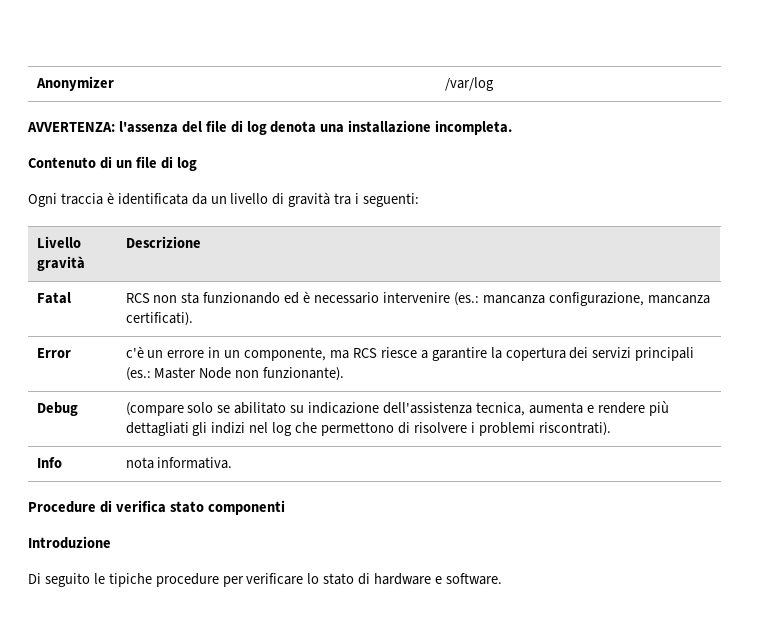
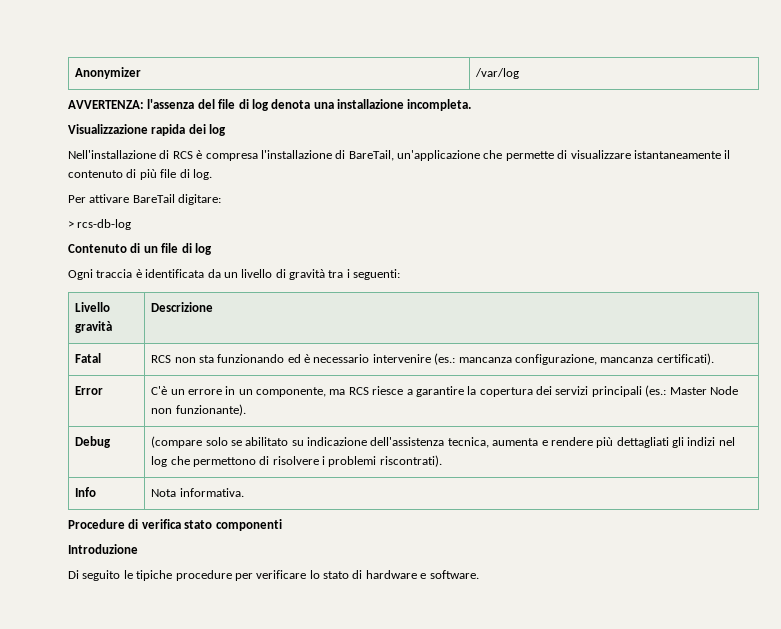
+ Visualizzazione rapida dei log
+ Nell'installazione di RCS è compresa l'installazione di BareTail, un'applicazione che permette di visualizzare istantaneamente il contenuto di più file di log.
+ Per attivare BareTail digitare:
+ > rcs-db-log
- Error | c'è un errore in un componente, ma RCS riesce a garantire la copertura dei servizi principali (es.: Master Node non funzionante).
+ Error | C'è un errore in un componente, ma RCS riesce a garantire la copertura dei servizi principali (es.: Master Node non funzionante).
- Info | nota informativa.
+ Info | Nota informativa.

